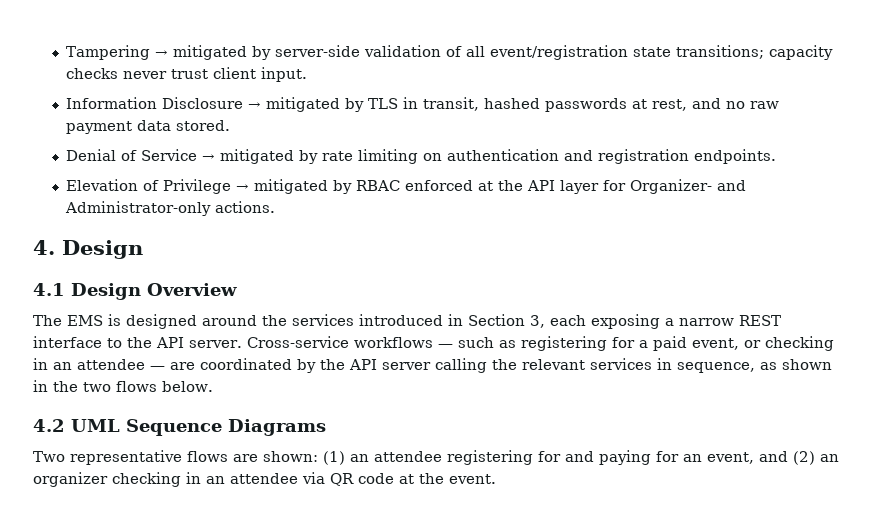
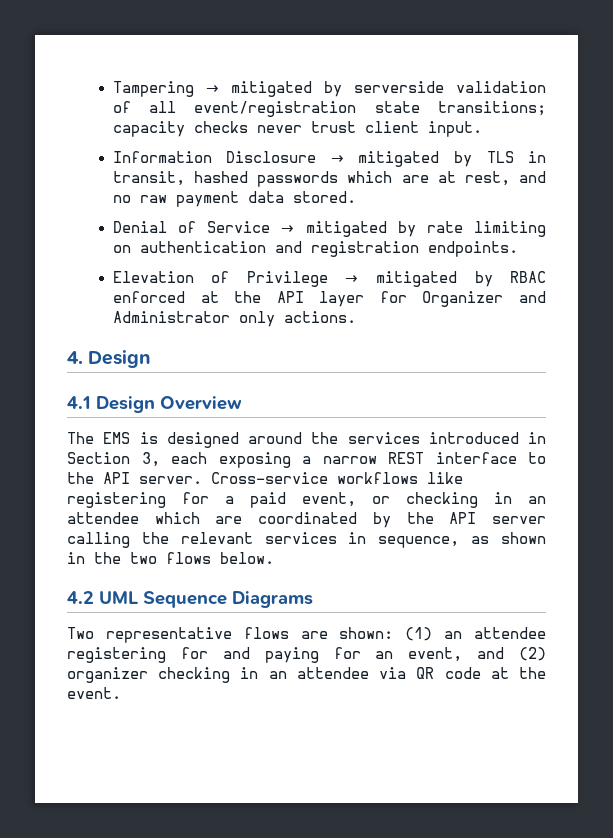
- Tampering → mitigated by server-side validation of all event/registration state transitions; capacity checks never trust client input.
+ Tampering → mitigated by serverside validation of all event/registration state transitions; capacity checks never trust client input.
- Information Disclosure → mitigated by TLS in transit, hashed passwords at rest, and no raw payment data stored.
+ Information Disclosure → mitigated by TLS in transit, hashed passwords which are at rest, and no raw payment data stored.
- Elevation of Privilege → mitigated by RBAC enforced at the API layer for Organizer- and Administrator-only actions.
+ Elevation of Privilege → mitigated by RBAC enforced at the API layer for Organizer and Administrator only actions.
- Cross-service workflows — such as registering for a paid event, or checking in an attendee — are coordinated by the API server calling the relevant services in sequence, as shown in the two flows below.
+ Cross-service workflows like registering for a paid event, or checking in an attendee which are coordinated by the API server calling the relevant services in sequence, as shown in the two flows below.
- Two representative flows are shown: (1) an attendee registering for and paying for an event, and (2) an organizer checking in an attendee via QR code at the event.
+ Two representative flows are shown: (1) an attendee registering for and paying for an event, and (2) organizer checking in an attendee via QR code at the event.

